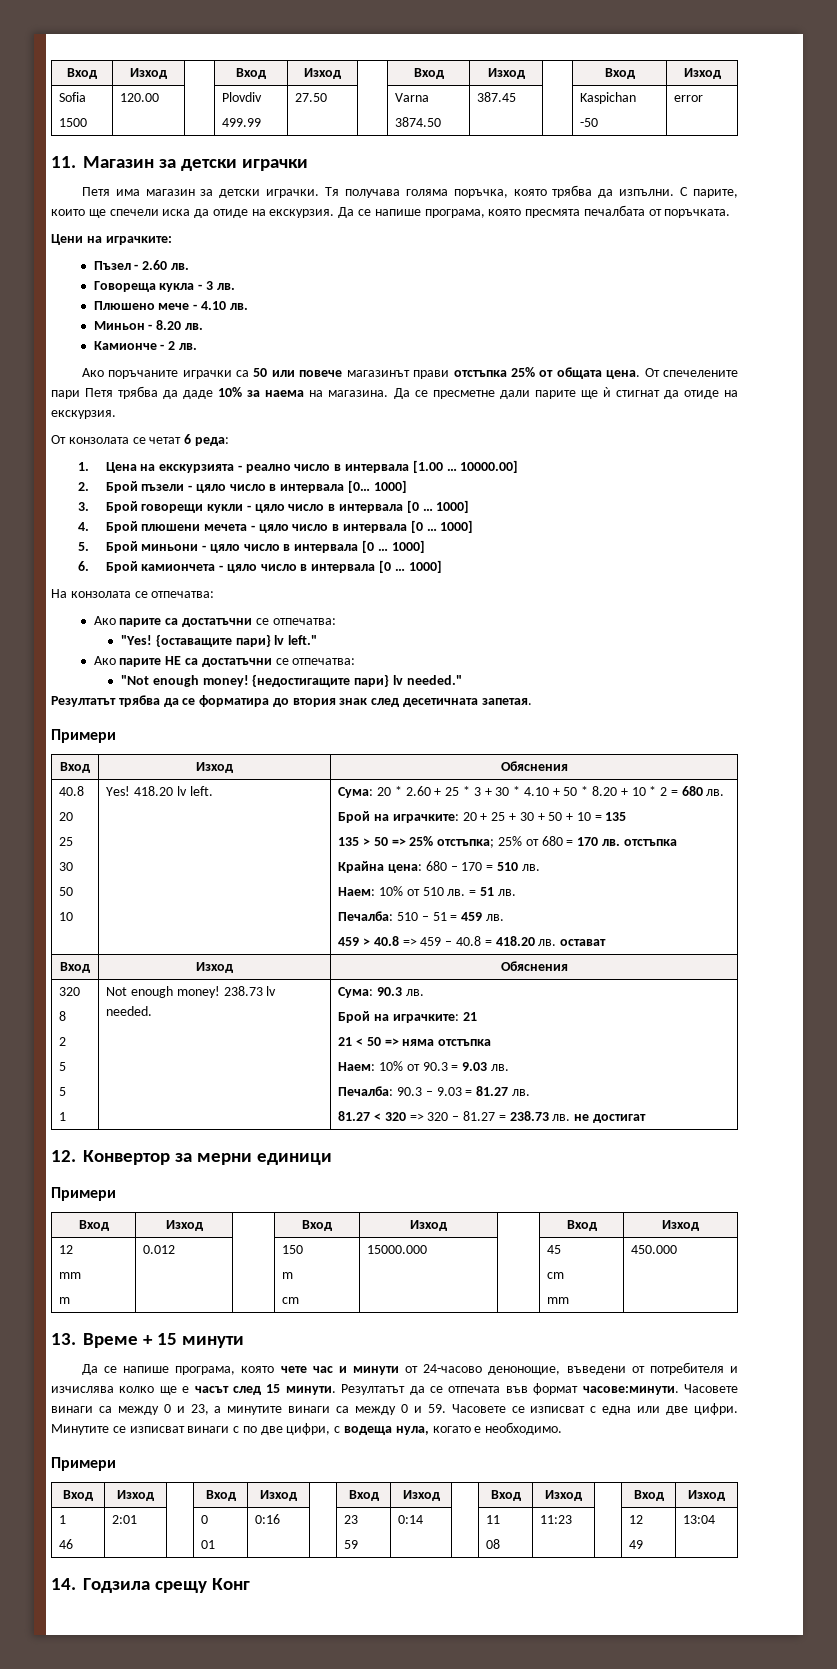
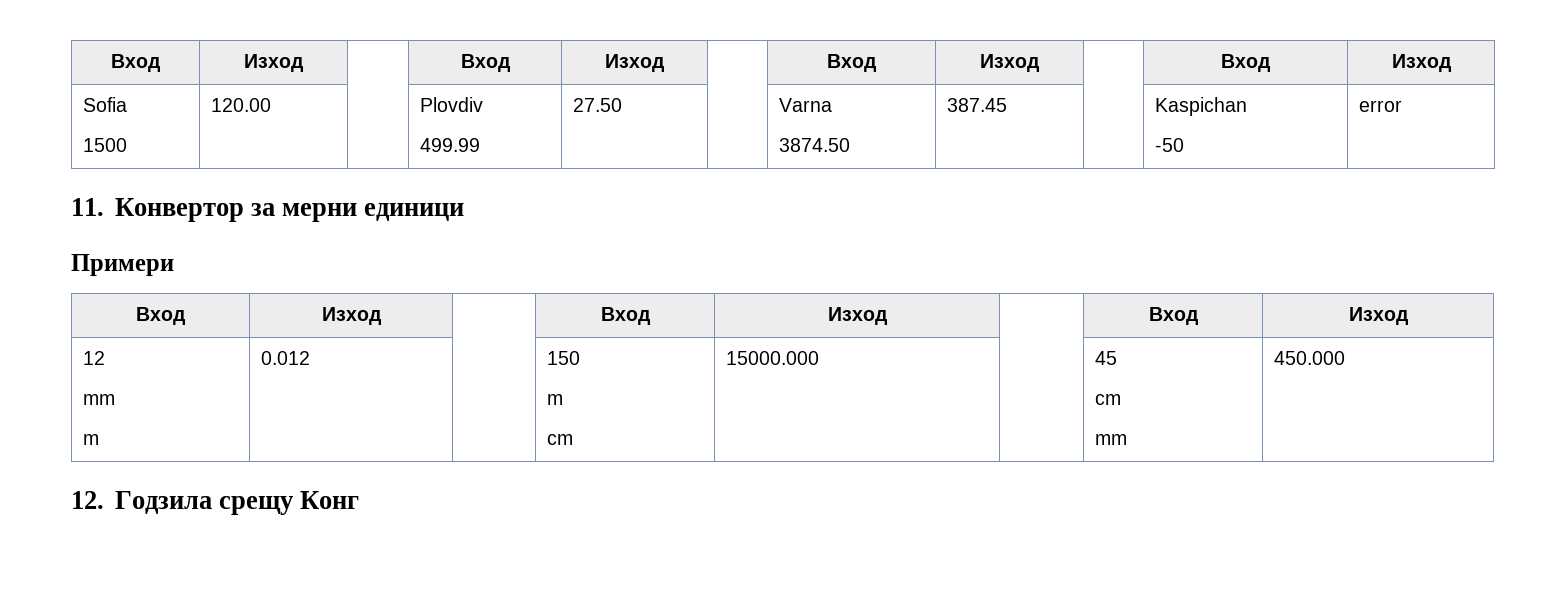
- 11. Магазин за детски играчки
- Петя има магазин за детски играчки. Тя получава голяма поръчка, която трябва да изпълни. С парите, които ще спечели иска да отиде на екскурзия. Да се напише програма, която пресмята печалбата от поръчката.
- Цени на играчките:
- Пъзел - 2.60 лв.
- Говореща кукла - 3 лв.
- Плюшено мече - 4.10 лв.
- Миньон - 8.20 лв.
- Камионче - 2 лв.
- Ако поръчаните играчки са 50 или повече магазинът прави отстъпка 25% от общата цена. От спечелените пари Петя трябва да даде 10% за наема на магазина. Да се пресметне дали парите ще ѝ стигнат да отиде на екскурзия.
- От конзолата се четат 6 реда:
- 1. Цена на екскурзията - реално число в интервала [1.00 … 10000.00]
- 2. Брой пъзели - цяло число в интервала [0… 1000]
- 3. Брой говорещи кукли - цяло число в интервала [0 … 1000]
- 4. Брой плюшени мечета - цяло число в интервала [0 … 1000]
- 5. Брой миньони - цяло число в интервала [0 … 1000]
- 6. Брой камиончета - цяло число в интервала [0 … 1000]
- На конзолата се отпечатва:
- Ако парите са достатъчни се отпечатва:
- "Yes! {оставащите пари} lv left."
- Ако парите НЕ са достатъчни се отпечатва:
- "Not enough money! {недостигащите пари} lv needed."
- Резултатът трябва да се форматира до втория знак след десетичната запетая.
- Примери
- Вход | Изход | Обяснения
- 40.8
- 20
- 25
- 30
- 50
- 10 | Yes! 418.20 lv left. | Сума: 20 * 2.60 + 25 * 3 + 30 * 4.10 + 50 * 8.20 + 10 * 2 = 680 лв.
- Брой на играчките: 20 + 25 + 30 + 50 + 10 = 135
- 135 > 50 => 25% отстъпка; 25% от 680 = 170 лв. отстъпка
- Крайна цена: 680 – 170 = 510 лв.
- Наем: 10% от 510 лв. = 51 лв.
- Печалба: 510 – 51 = 459 лв.
- 459 > 40.8 => 459 – 40.8 = 418.20 лв. остават
- Вход | Изход | Обяснения
- 320
- 8
- 2
- 5
- 5
- 1 | Not enough money! 238.73 lv needed. | Сума: 90.3 лв.
- Брой на играчките: 21
- 21 < 50 => няма отстъпка
- Наем: 10% от 90.3 = 9.03 лв.
- Печалба: 90.3 – 9.03 = 81.27 лв.
- 81.27 < 320 => 320 – 81.27 = 238.73 лв. не достигат
- 12. Конвертор за мерни единици
+ 11. Конвертор за мерни единици
- 13. Време + 15 минути
- Да се напише програма, която чете час и минути от 24-часово денонощие, въведени от потребителя и изчислява колко ще е часът след 15 минути. Резултатът да се отпечата във формат часове:минути. Часовете винаги са между 0 и 23, а минутите винаги са между 0 и 59. Часовете се изписват с една или две цифри. Минутите се изписват винаги с по две цифри, с водеща нула, когато е необходимо.
- Примери
- Вход | Изход | | Вход | Изход | | Вход | Изход | | Вход | Изход | | Вход | Изход
- 1
- 46 | 2:01 | | 0
- 01 | 0:16 | | 23
- 59 | 0:14 | | 11
- 08 | 11:23 | | 12
- 49 | 13:04
- 14. Годзила срещу Конг
+ 12. Годзила срещу Конг

